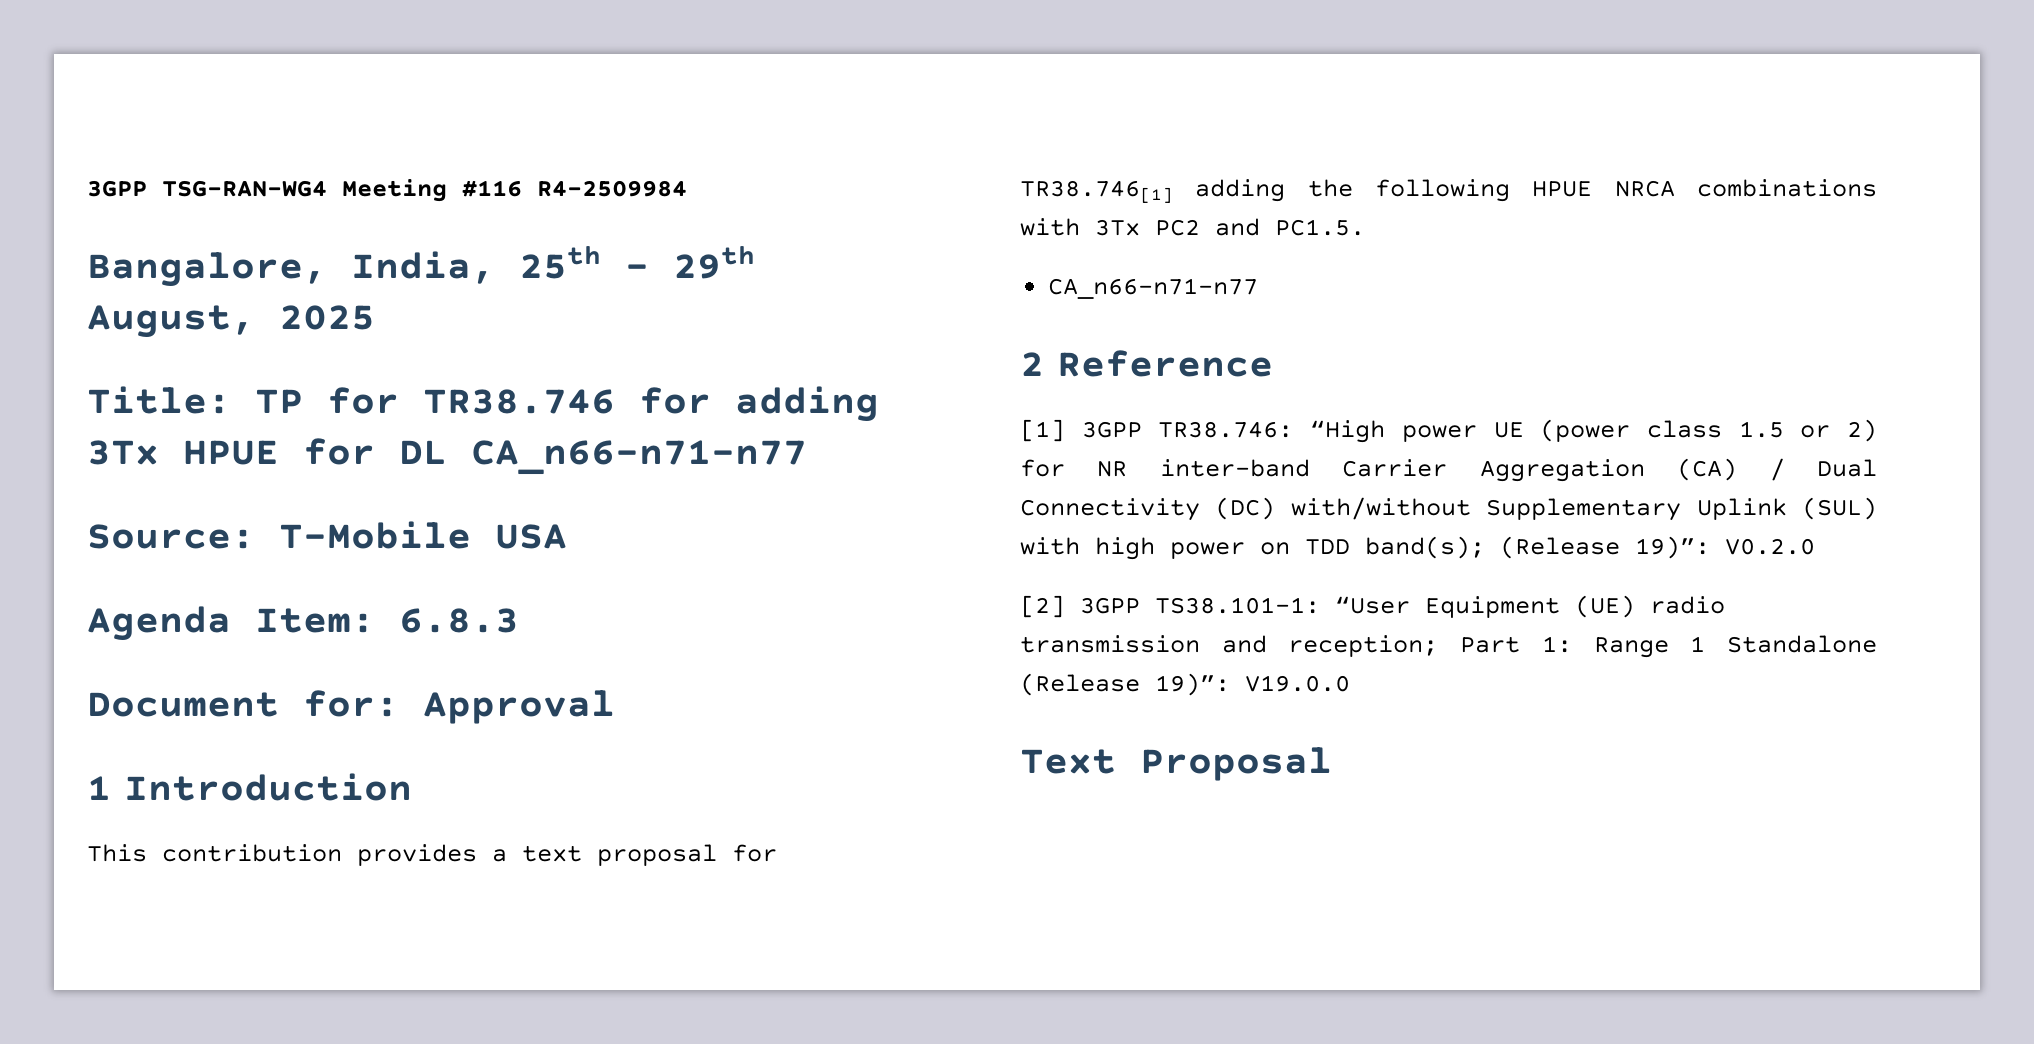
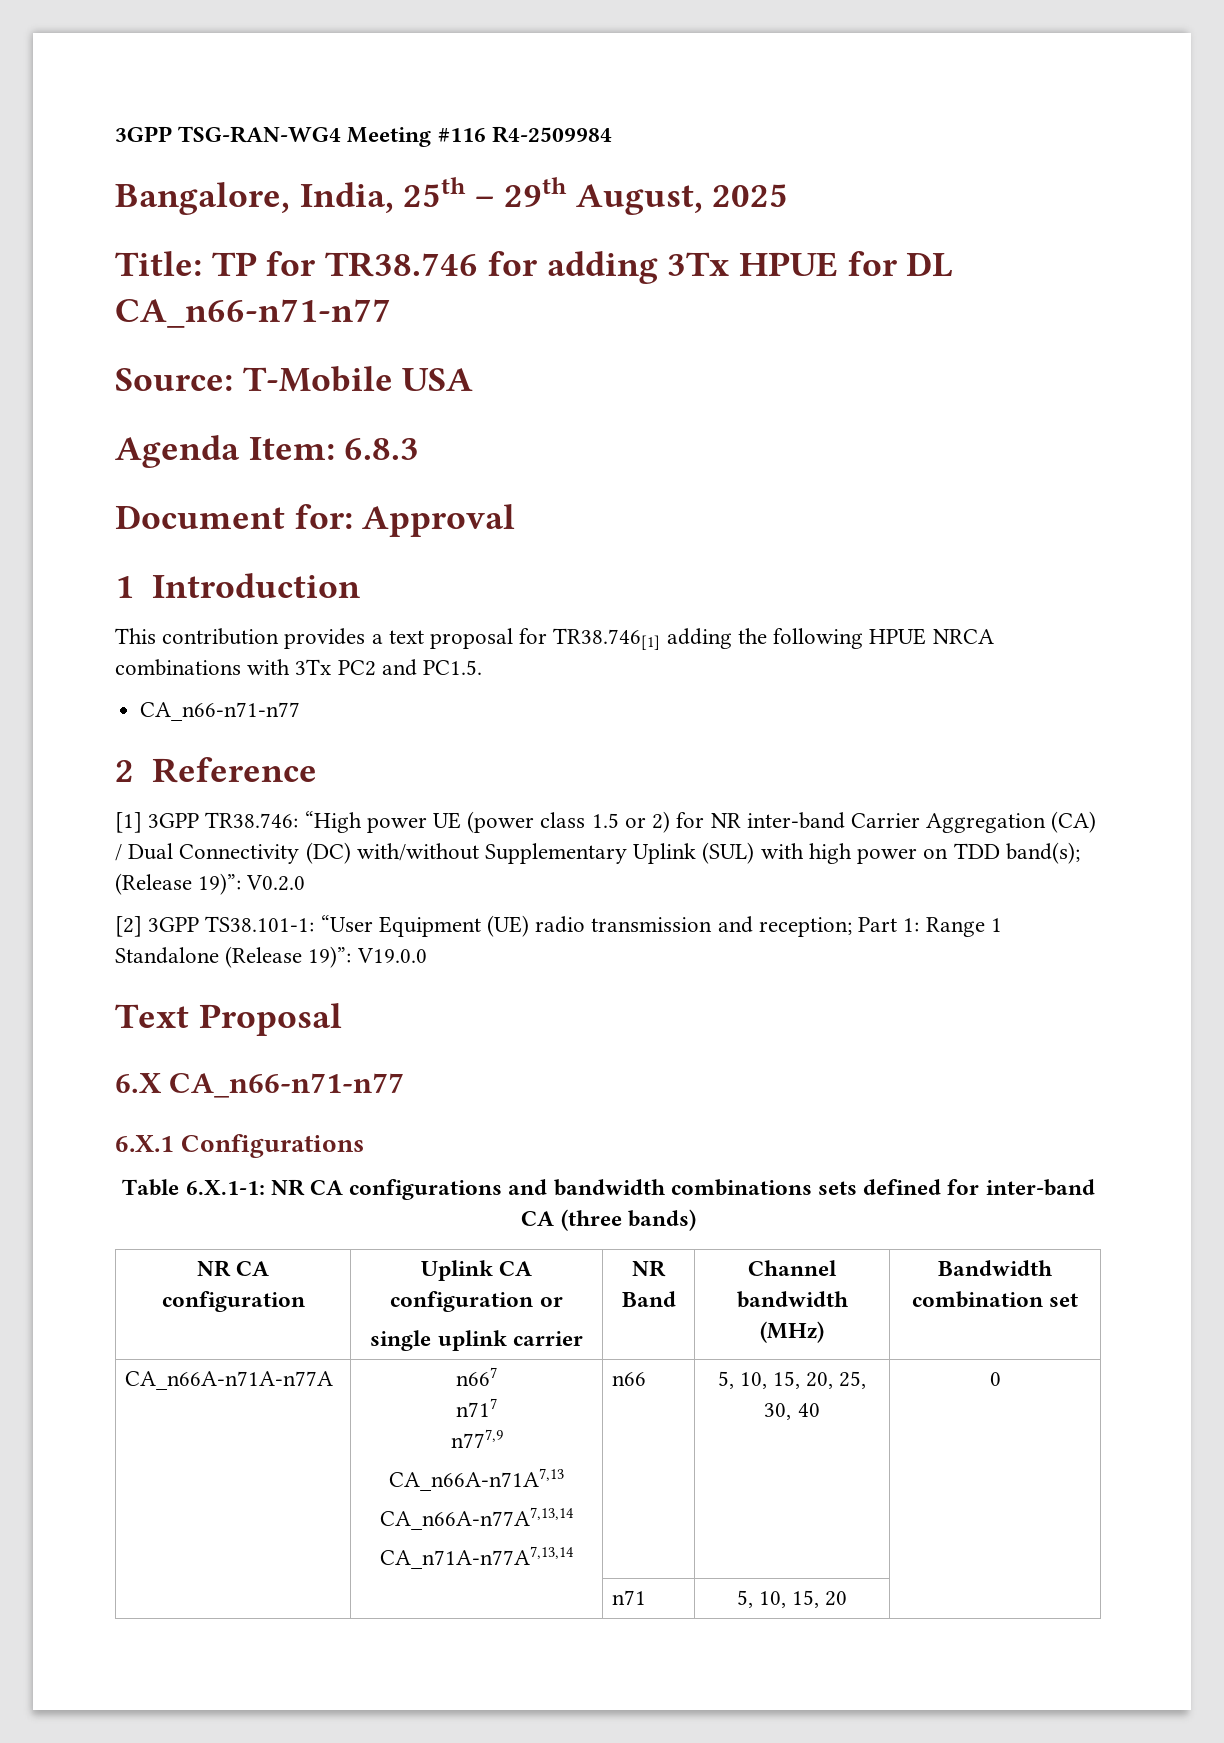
+ 6.X CA_n66-n71-n77
+ 6.X.1 Configurations
+ Table 6.X.1-1: NR CA configurations and bandwidth combinations sets defined for inter-band CA (three bands)
+ NR CA configuration | Uplink CA configuration or
+ single uplink carrier | NR Band | Channel bandwidth (MHz) | Bandwidth combination set
+ CA_n66A-n71A-n77A | n667
+ n717
+ n777,9
+ CA_n66A-n71A7,13
+ CA_n66A-n77A7,13,14
+ CA_n71A-n77A7,13,14 | n66 | 5, 10, 15, 20, 25, 30, 40 | 0
+ | | n71 | 5, 10, 15, 20 |

